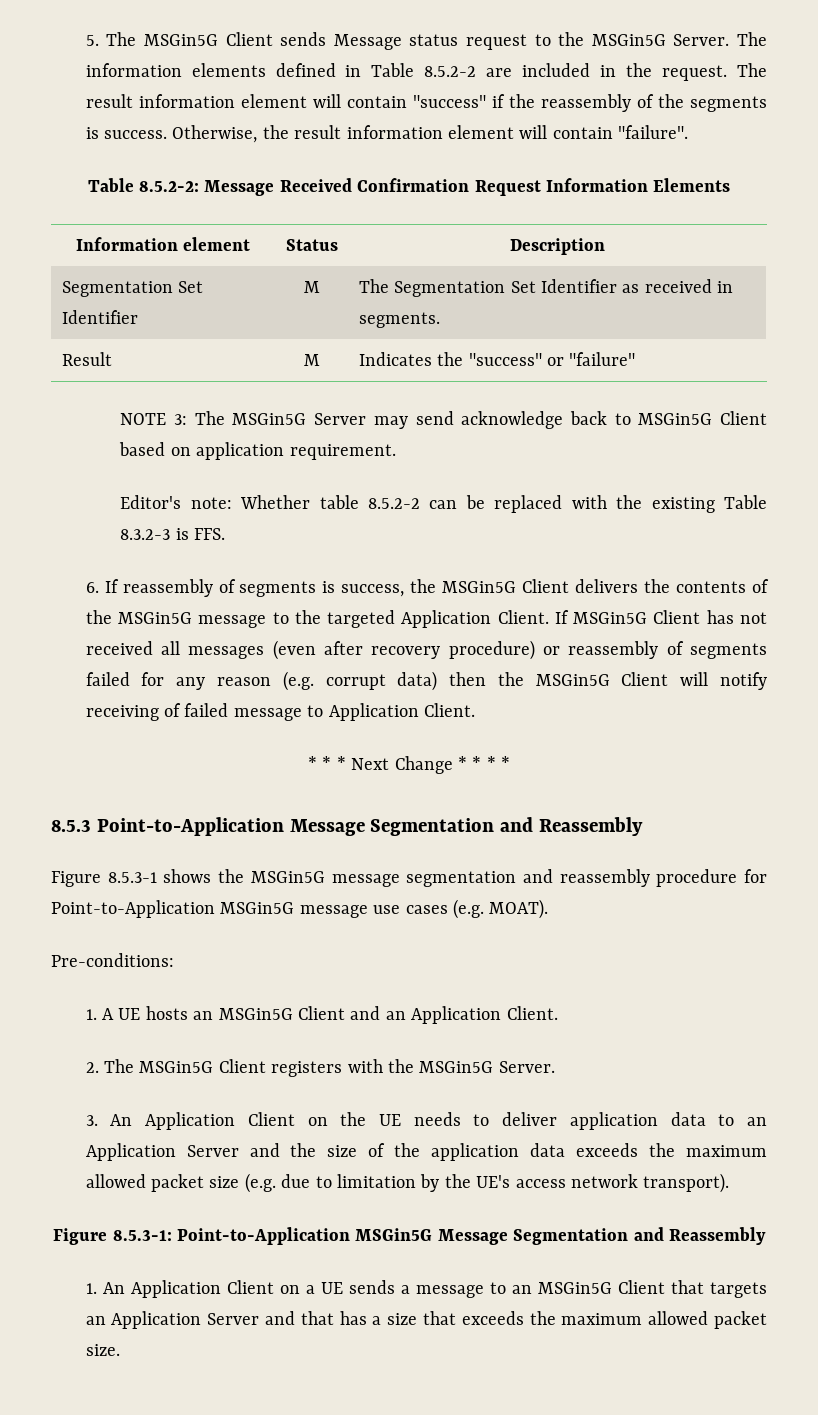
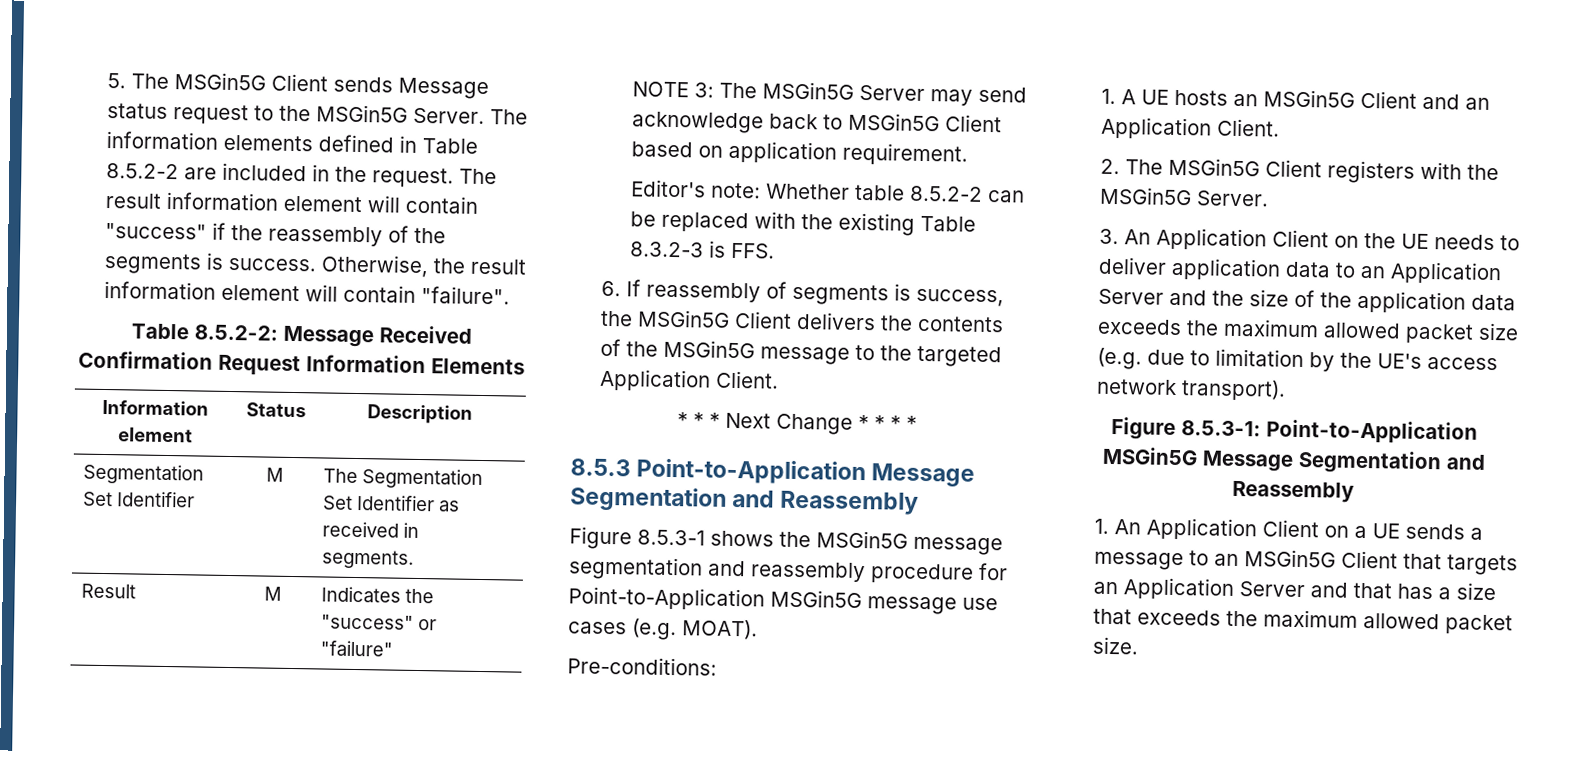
- If MSGin5G Client has not received all messages (even after recovery procedure) or reassembly of segments failed for any reason (e.g. corrupt data) then the MSGin5G Client will notify receiving of failed message to Application Client.

